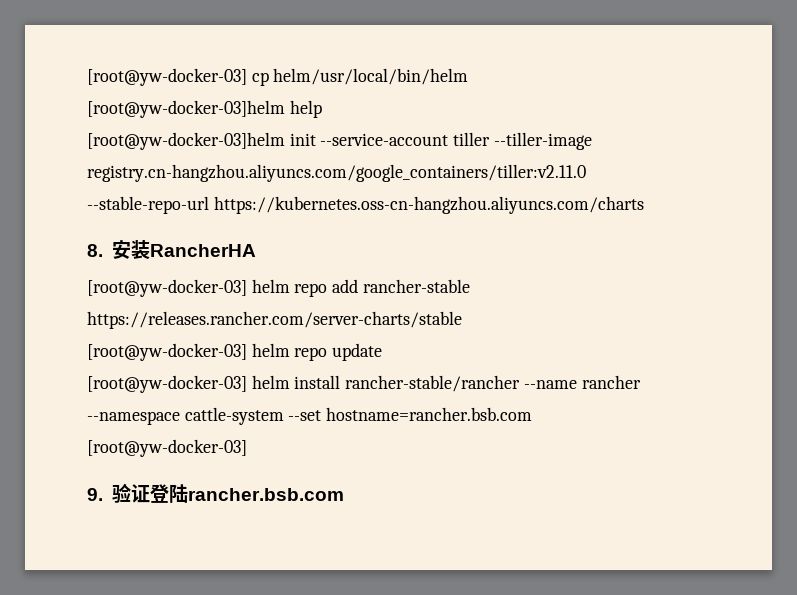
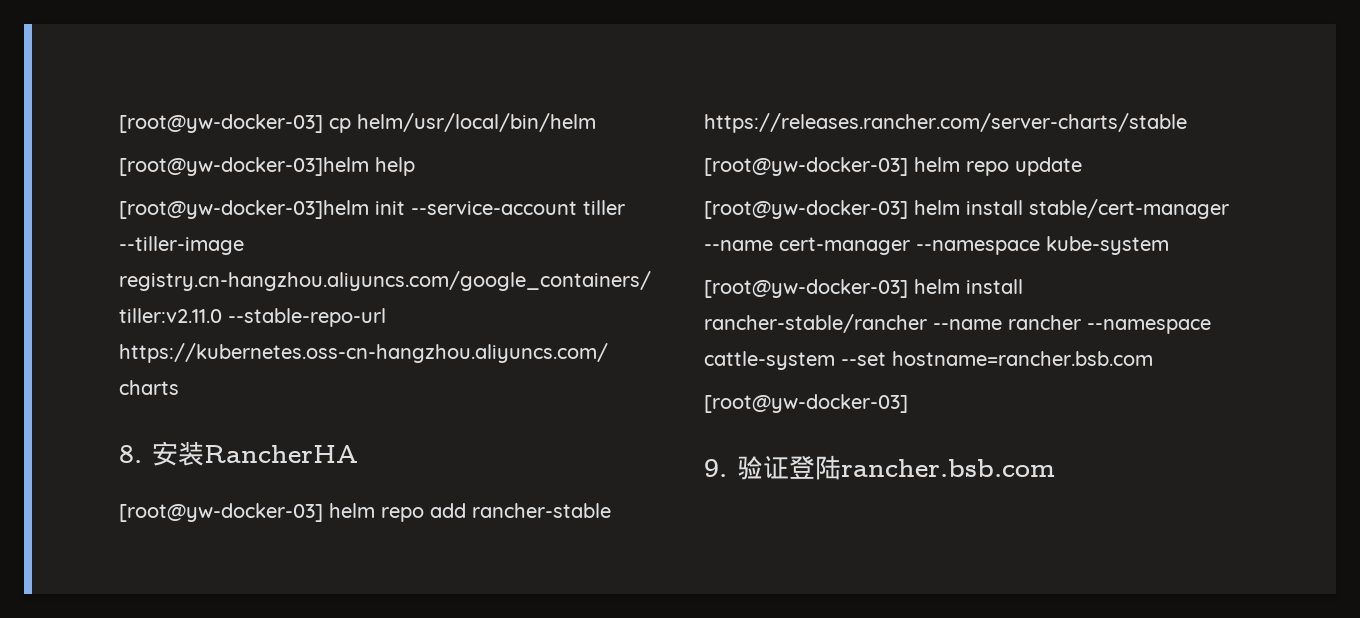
+ [root@yw-docker-03] helm install stable/cert-manager --name cert-manager --namespace kube-system

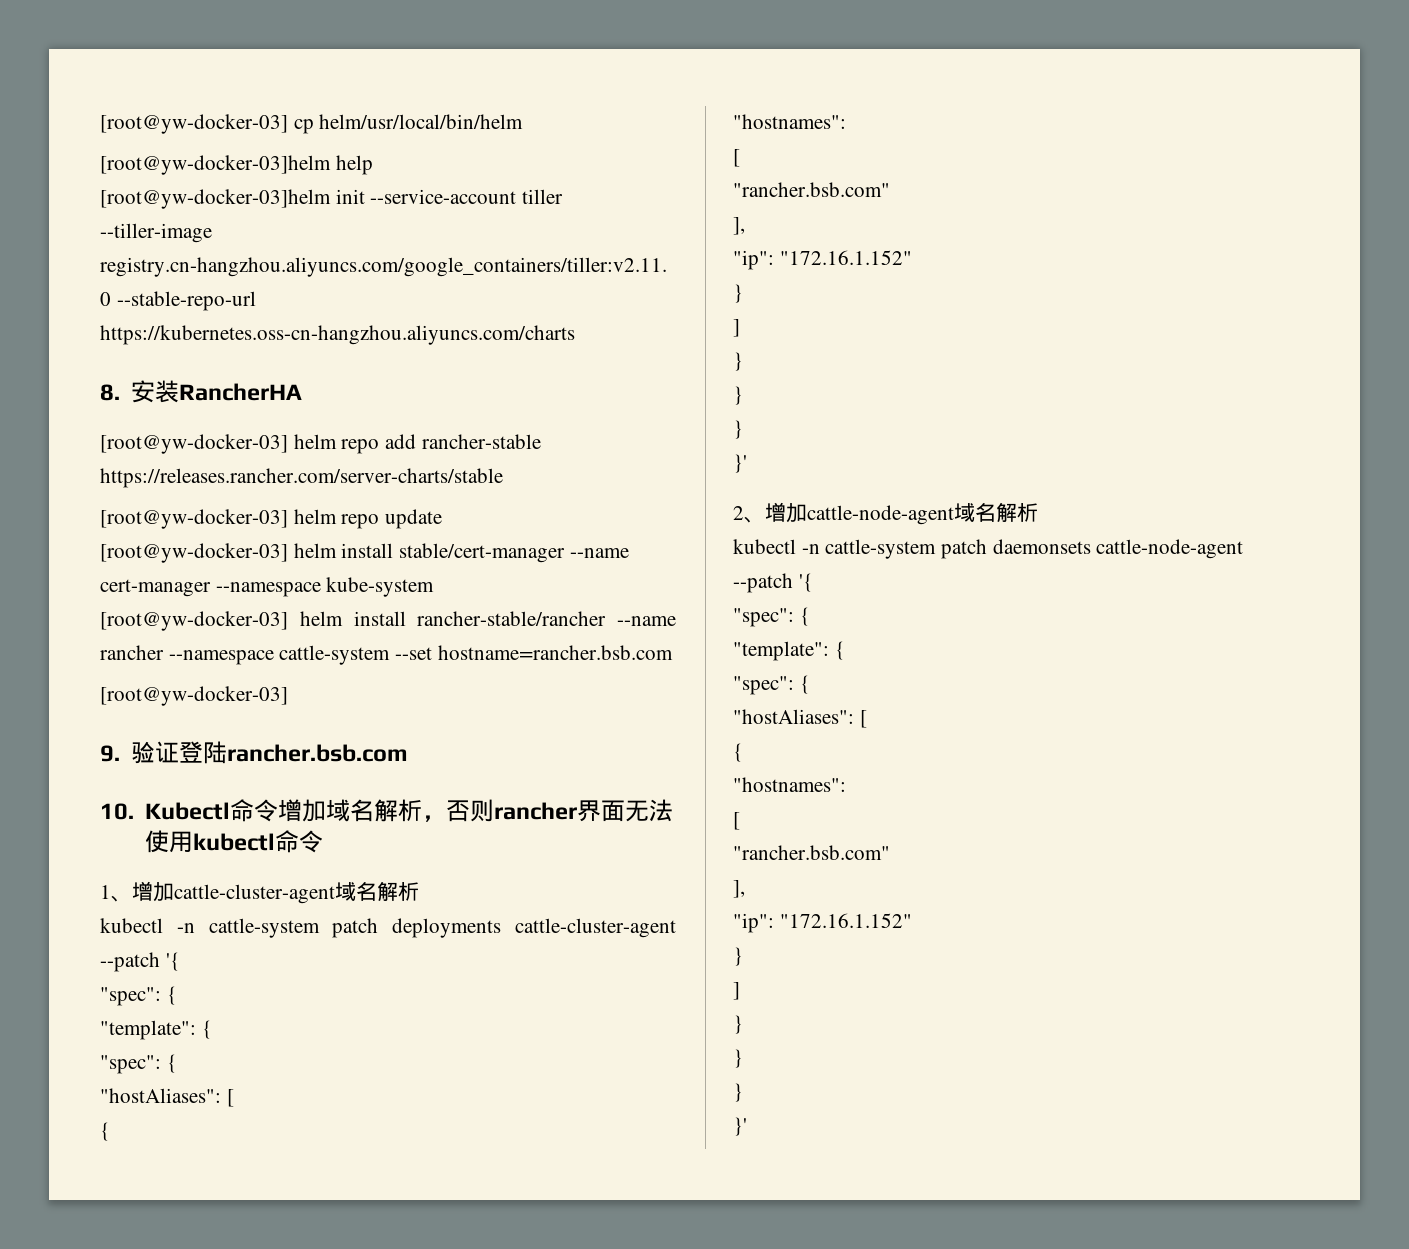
+ 10. Kubectl命令增加域名解析，否则rancher界面无法使用kubectl命令
+ 1、增加cattle-cluster-agent域名解析
+ kubectl -n cattle-system patch deployments cattle-cluster-agent --patch '{
+ "spec": {
+ "template": {
+ "spec": {
+ "hostAliases": [
+ {
+ "hostnames":
+ [
+ "rancher.bsb.com"
+ ],
+ "ip": "172.16.1.152"
+ }
+ ]
+ }
+ }
+ }
+ }'
+ 2、增加cattle-node-agent域名解析
+ kubectl -n cattle-system patch daemonsets cattle-node-agent --patch '{
+ "spec": {
+ "template": {
+ "spec": {
+ "hostAliases": [
+ {
+ "hostnames":
+ [
+ "rancher.bsb.com"
+ ],
+ "ip": "172.16.1.152"
+ }
+ ]
+ }
+ }
+ }
+ }'

